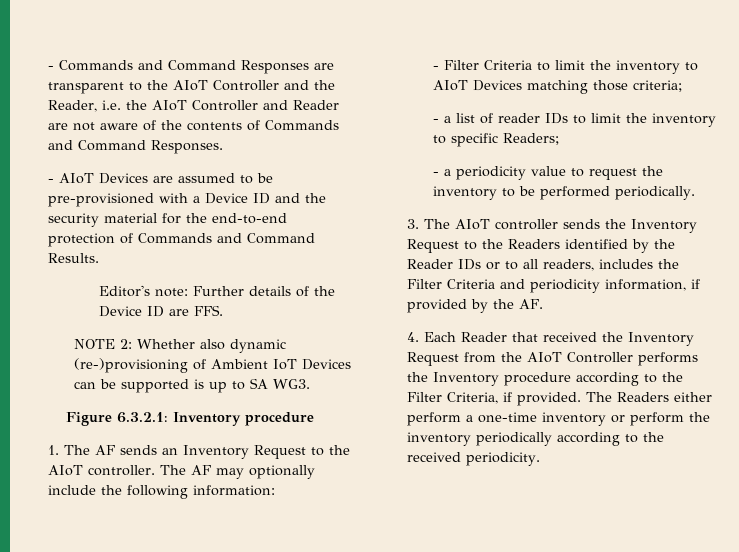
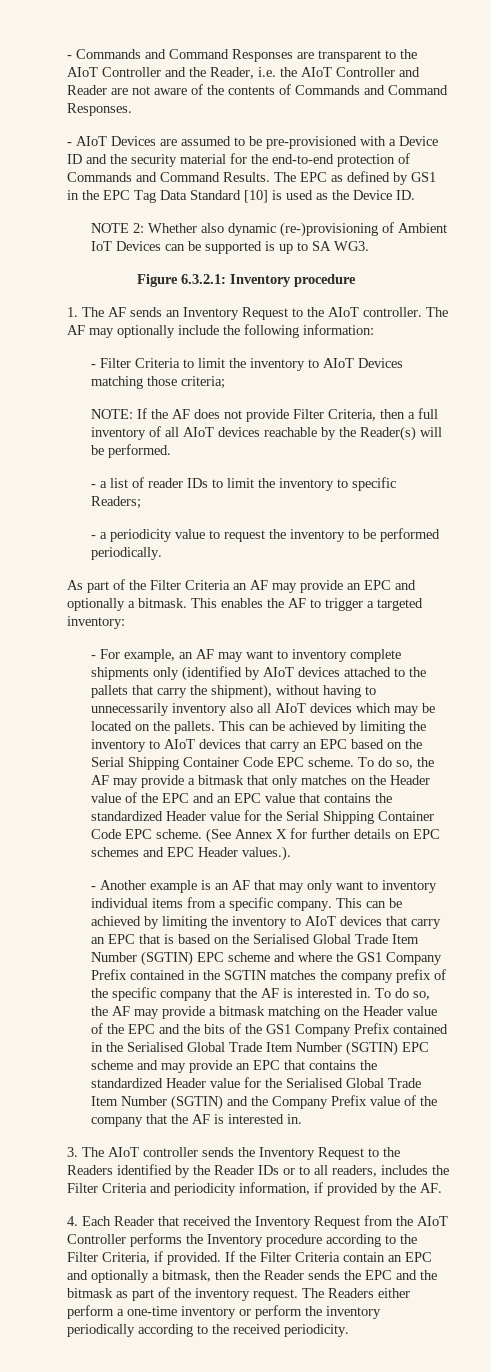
- - AIoT Devices are assumed to be pre-provisioned with a Device ID and the security material for the end-to-end protection of Commands and Command Results.
- Editor's note: Further details of the Device ID are FFS.
+ - AIoT Devices are assumed to be pre-provisioned with a Device ID and the security material for the end-to-end protection of Commands and Command Results. The EPC as defined by GS1 in the EPC Tag Data Standard [10] is used as the Device ID.
+ NOTE: If the AF does not provide Filter Criteria, then a full inventory of all AIoT devices reachable by the Reader(s) will be performed.
+ As part of the Filter Criteria an AF may provide an EPC and optionally a bitmask. This enables the AF to trigger a targeted inventory:
+ - For example, an AF may want to inventory complete shipments only (identified by AIoT devices attached to the pallets that carry the shipment), without having to unnecessarily inventory also all AIoT devices which may be located on the pallets. This can be achieved by limiting the inventory to AIoT devices that carry an EPC based on the Serial Shipping Container Code EPC scheme. To do so, the AF may provide a bitmask that only matches on the Header value of the EPC and an EPC value that contains the standardized Header value for the Serial Shipping Container Code EPC scheme. (See Annex X for further details on EPC schemes and EPC Header values.).
+ - Another example is an AF that may only want to inventory individual items from a specific company. This can be achieved by limiting the inventory to AIoT devices that carry an EPC that is based on the Serialised Global Trade Item Number (SGTIN) EPC scheme and where the GS1 Company Prefix contained in the SGTIN matches the company prefix of the specific company that the AF is interested in. To do so, the AF may provide a bitmask matching on the Header value of the EPC and the bits of the GS1 Company Prefix contained in the Serialised Global Trade Item Number (SGTIN) EPC scheme and may provide an EPC that contains the standardized Header value for the Serialised Global Trade Item Number (SGTIN) and the Company Prefix value of the company that the AF is interested in.
+ If the Filter Criteria contain an EPC and optionally a bitmask, then the Reader sends the EPC and the bitmask as part of the inventory request.

